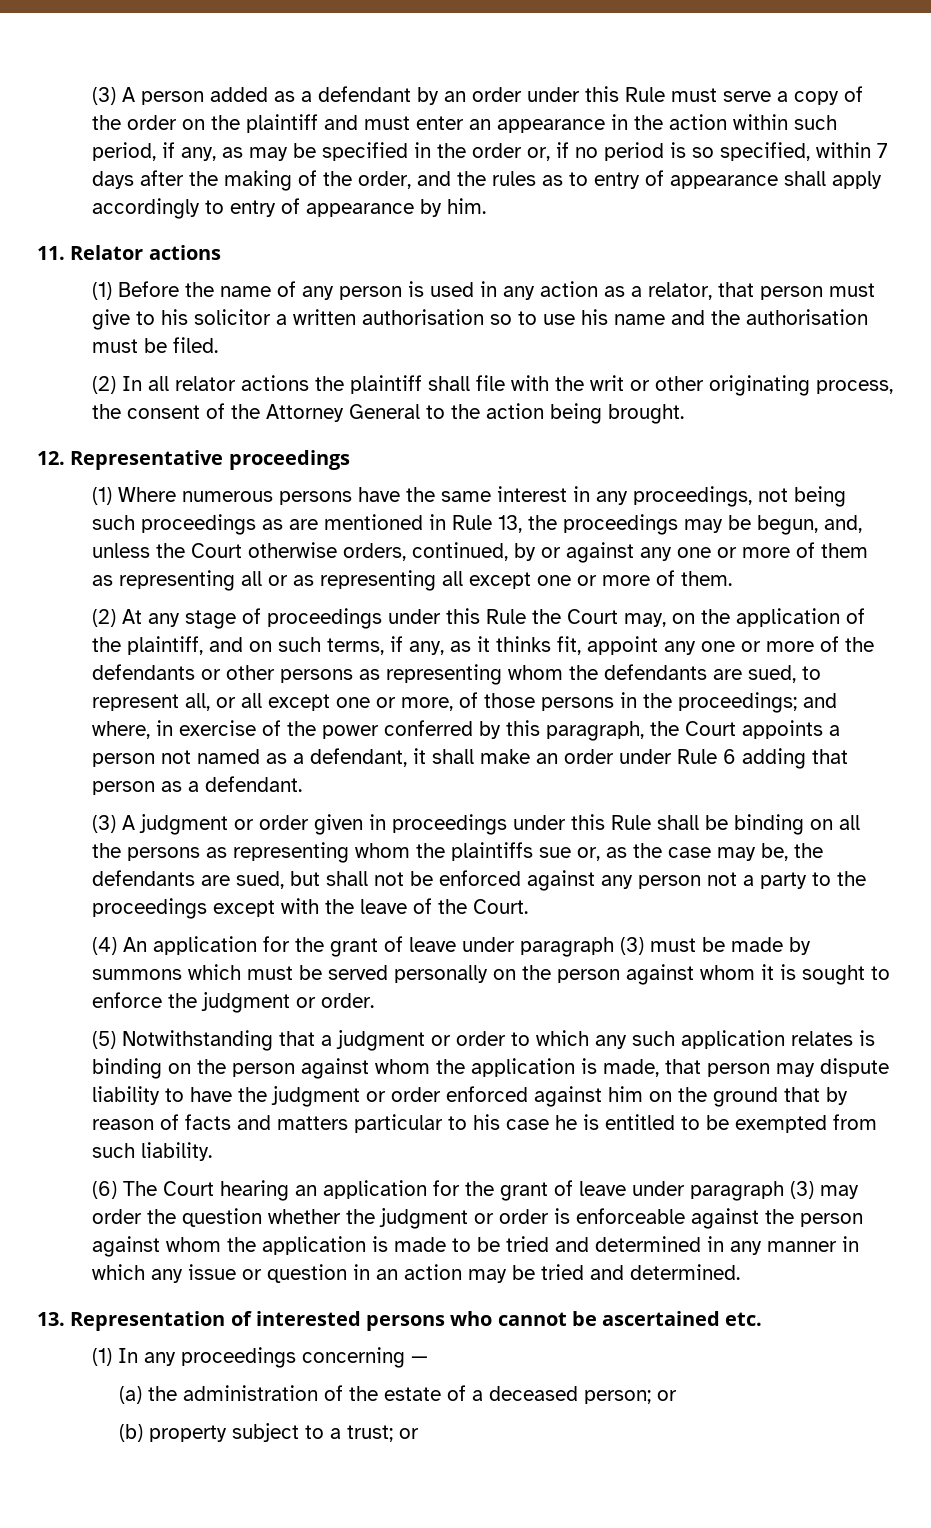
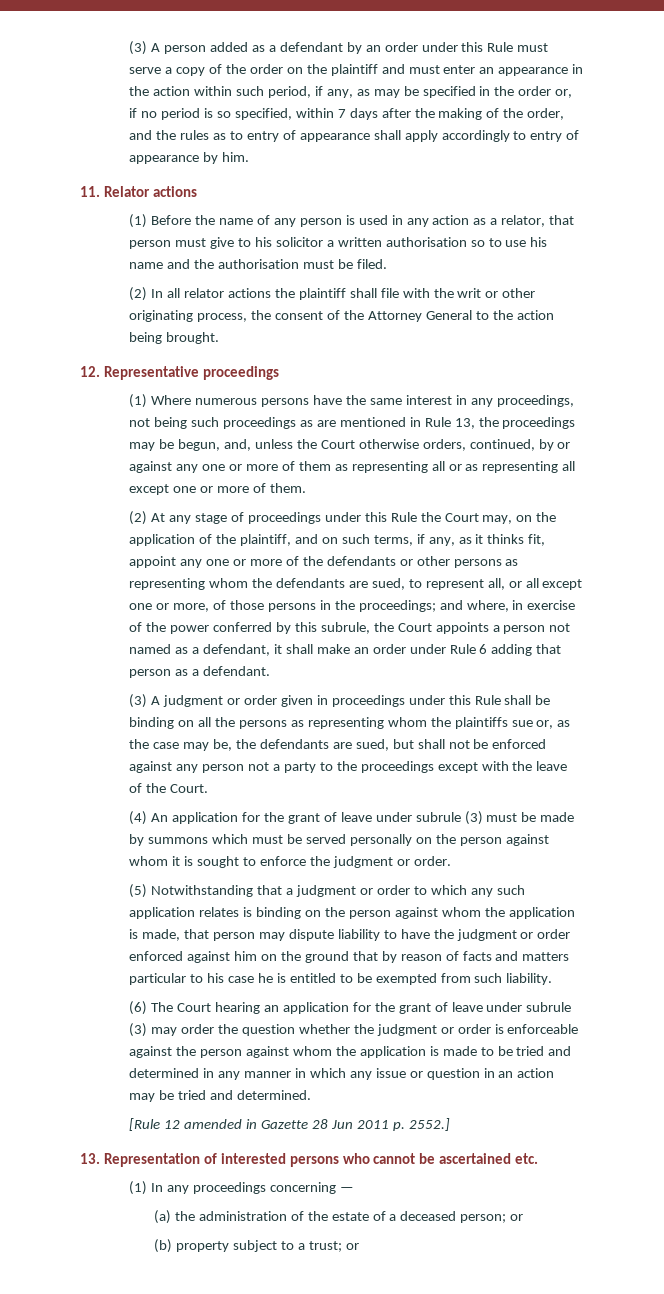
- and where, in exercise of the power conferred by this paragraph, the Court appoints a person not named as a defendant, it shall make an order under Rule 6 adding that person as a defendant.
+ and where, in exercise of the power conferred by this subrule, the Court appoints a person not named as a defendant, it shall make an order under Rule 6 adding that person as a defendant.
- (4) An application for the grant of leave under paragraph (3) must be made by summons which must be served personally on the person against whom it is sought to enforce the judgment or order.
+ (4) An application for the grant of leave under subrule (3) must be made by summons which must be served personally on the person against whom it is sought to enforce the judgment or order.
- (6) The Court hearing an application for the grant of leave under paragraph (3) may order the question whether the judgment or order is enforceable against the person against whom the application is made to be tried and determined in any manner in which any issue or question in an action may be tried and determined.
+ (6) The Court hearing an application for the grant of leave under subrule (3) may order the question whether the judgment or order is enforceable against the person against whom the application is made to be tried and determined in any manner in which any issue or question in an action may be tried and determined.
+ [Rule 12 amended in Gazette 28 Jun 2011 p. 2552.]

